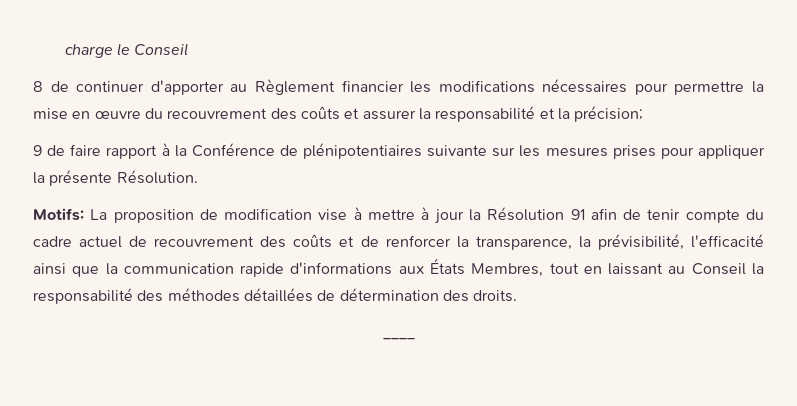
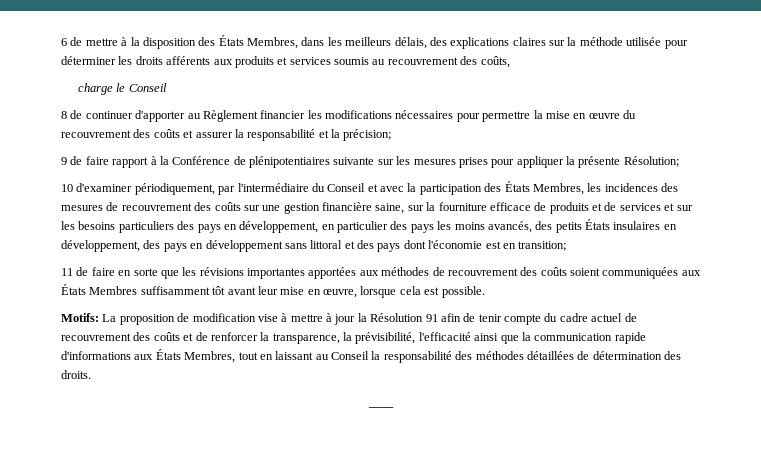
+ 6 de mettre à la disposition des États Membres, dans les meilleurs délais, des explications claires sur la méthode utilisée pour déterminer les droits afférents aux produits et services soumis au recouvrement des coûts,
- 9 de faire rapport à la Conférence de plénipotentiaires suivante sur les mesures prises pour appliquer la présente Résolution.
+ 9 de faire rapport à la Conférence de plénipotentiaires suivante sur les mesures prises pour appliquer la présente Résolution;
+ 10 d'examiner périodiquement, par l'intermédiaire du Conseil et avec la participation des États Membres, les incidences des mesures de recouvrement des coûts sur une gestion financière saine, sur la fourniture efficace de produits et de services et sur les besoins particuliers des pays en développement, en particulier des pays les moins avancés, des petits États insulaires en développement, des pays en développement sans littoral et des pays dont l'économie est en transition;
+ 11 de faire en sorte que les révisions importantes apportées aux méthodes de recouvrement des coûts soient communiquées aux États Membres suffisamment tôt avant leur mise en œuvre, lorsque cela est possible.

